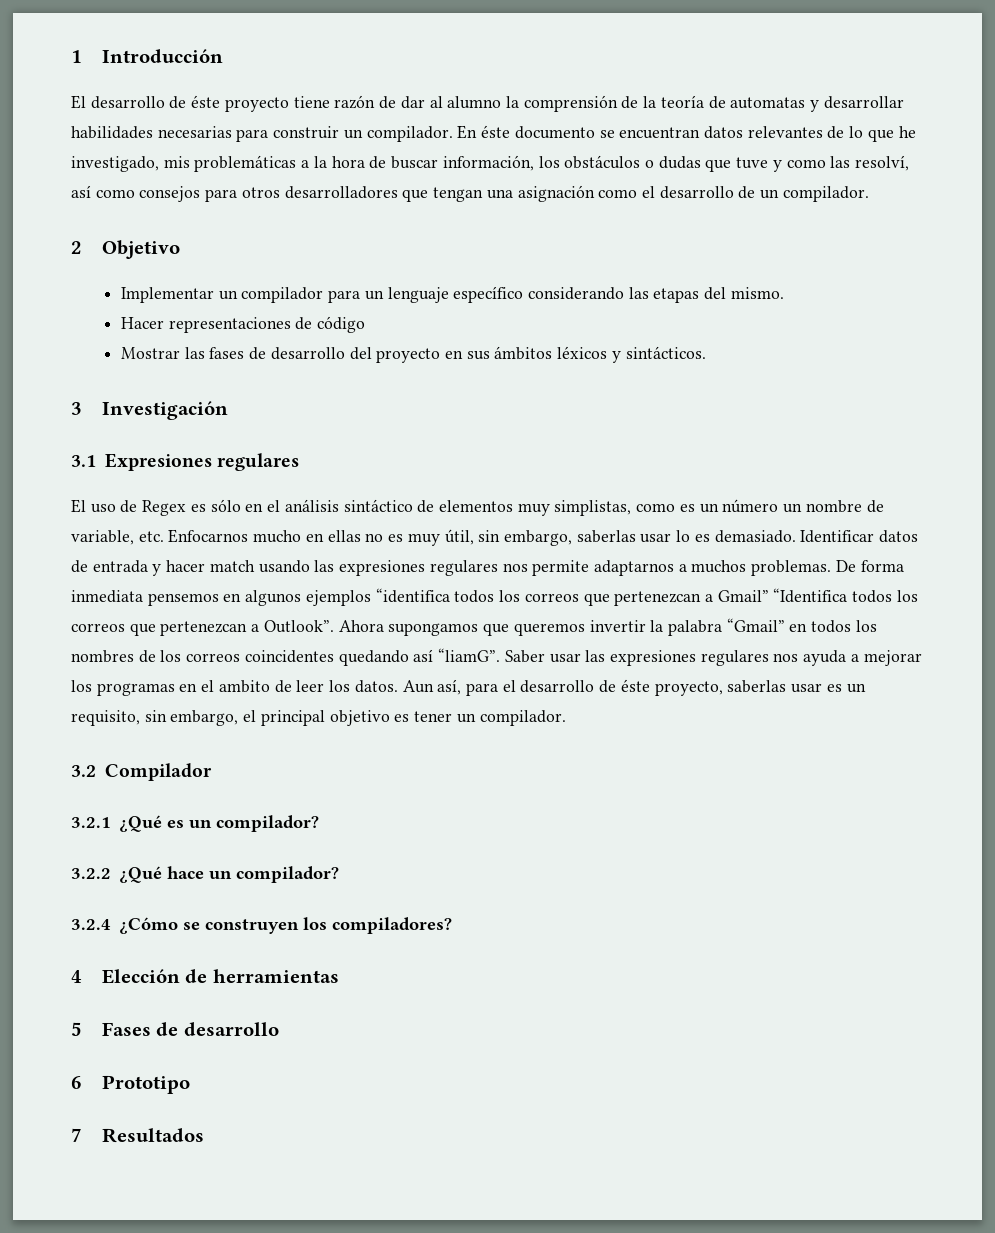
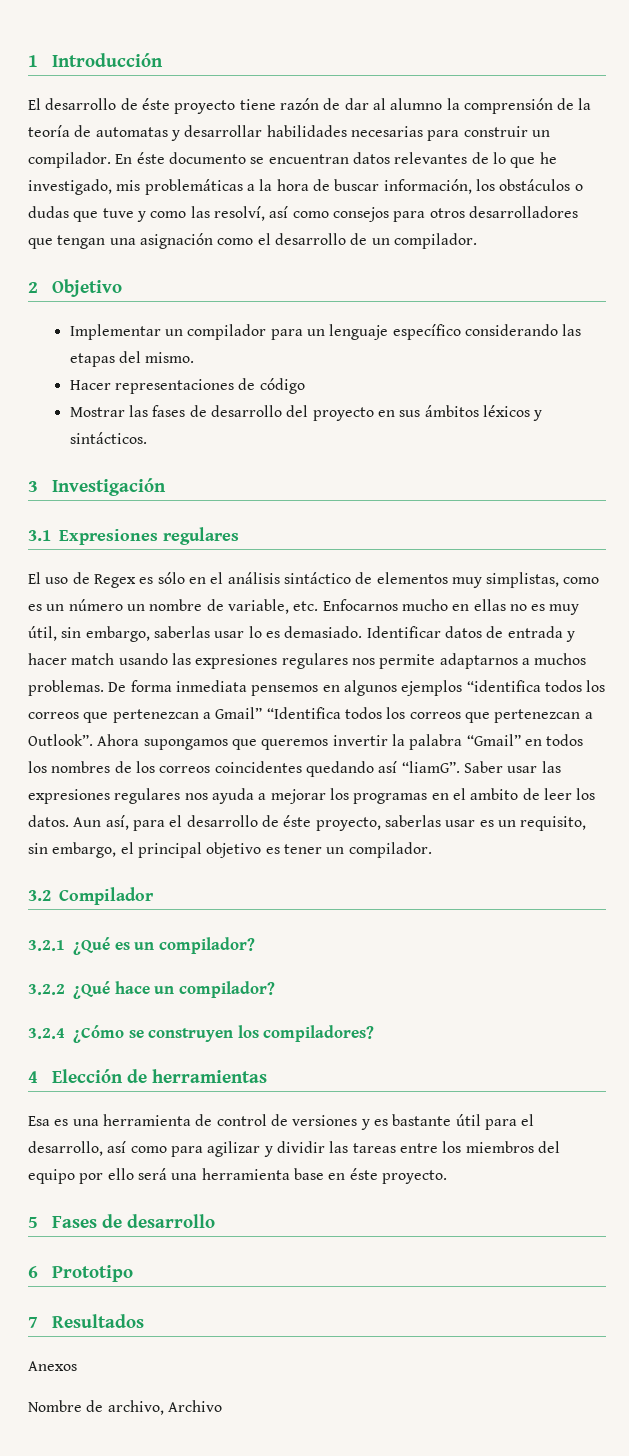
+ Esa es una herramienta de control de versiones y es bastante útil para el desarrollo, así como para agilizar y dividir las tareas entre los miembros del equipo por ello será una herramienta base en éste proyecto.
+ Anexos
+ Nombre de archivo, Archivo

